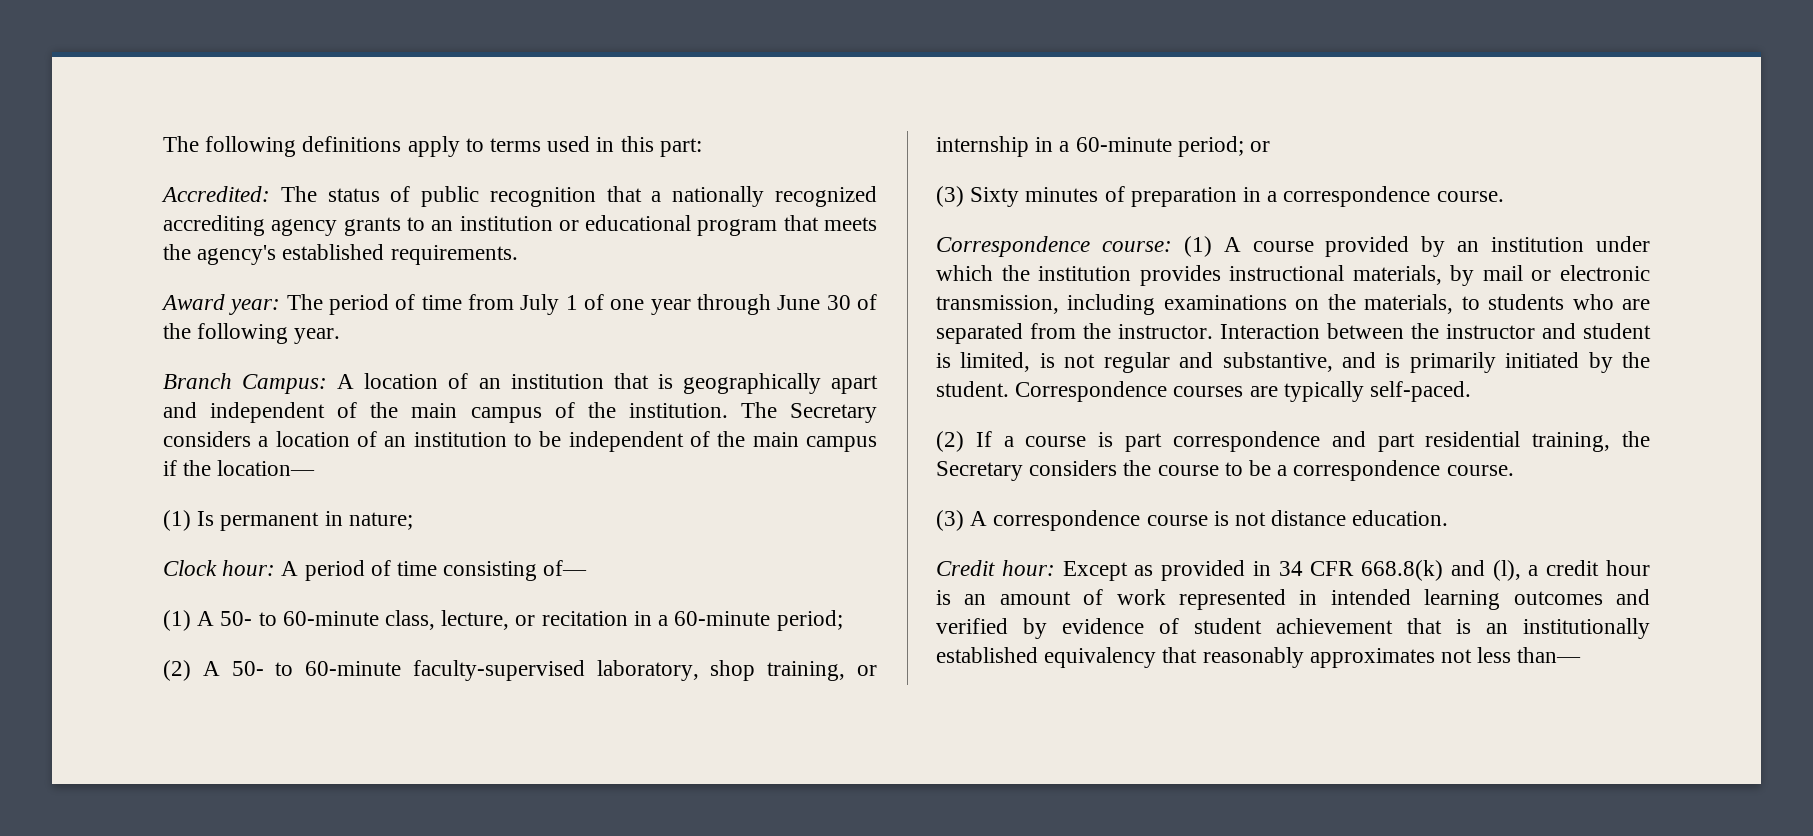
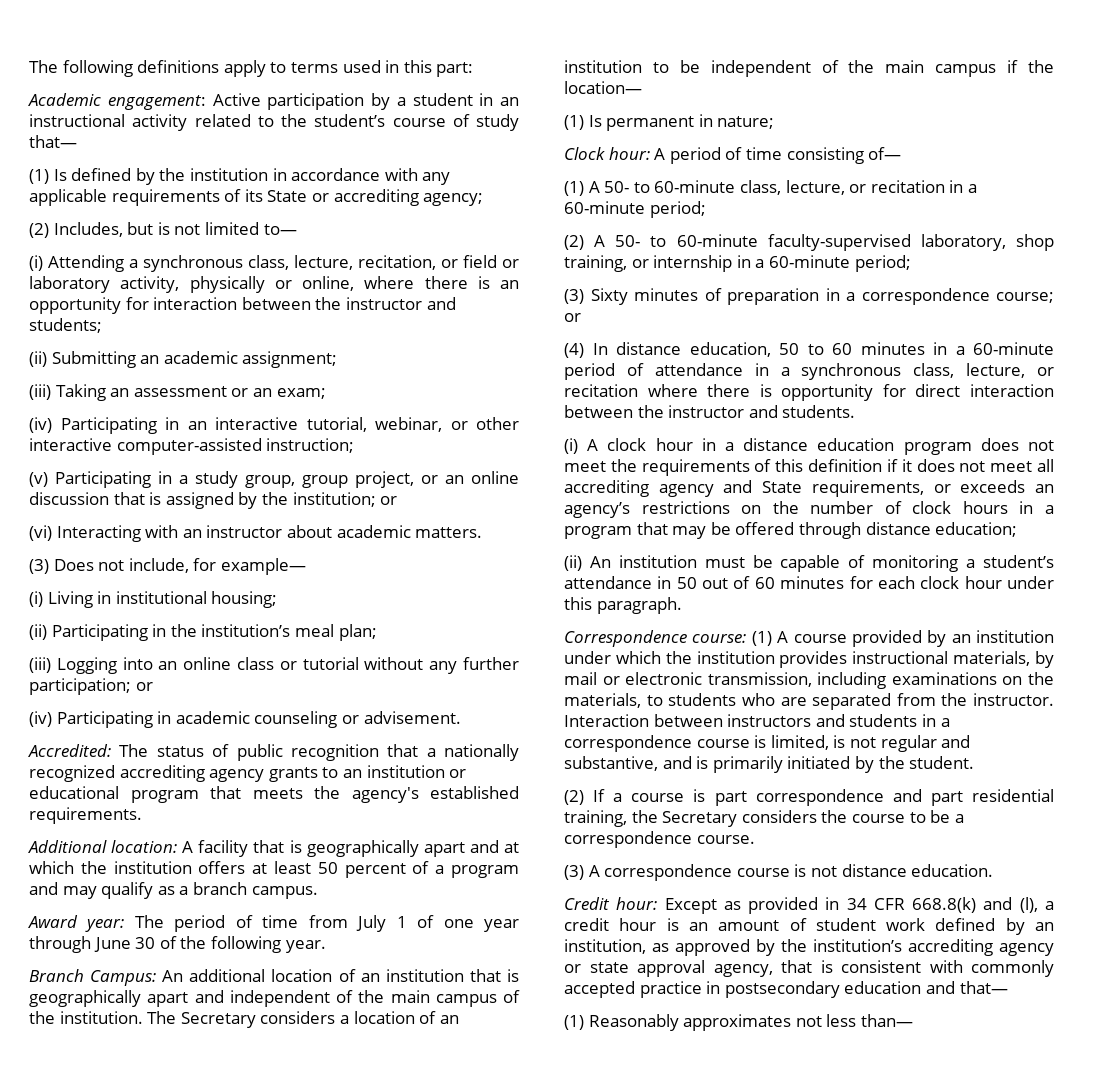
+ Academic engagement: Active participation by a student in an instructional activity related to the student’s course of study that—
+ (1) Is defined by the institution in accordance with any applicable requirements of its State or accrediting agency;
+ (2) Includes, but is not limited to—
+ (i) Attending a synchronous class, lecture, recitation, or field or laboratory activity, physically or online, where there is an opportunity for interaction between the instructor and students;
+ (ii) Submitting an academic assignment;
+ (iii) Taking an assessment or an exam;
+ (iv) Participating in an interactive tutorial, webinar, or other interactive computer-assisted instruction;
+ (v) Participating in a study group, group project, or an online discussion that is assigned by the institution; or
+ (vi) Interacting with an instructor about academic matters.
+ (3) Does not include, for example—
+ (i) Living in institutional housing;
+ (ii) Participating in the institution’s meal plan;
+ (iii) Logging into an online class or tutorial without any further participation; or
+ (iv) Participating in academic counseling or advisement.
+ Additional location: A facility that is geographically apart and at which the institution offers at least 50 percent of a program and may qualify as a branch campus.
- Branch Campus: A location of an institution that is geographically apart and independent of the main campus of the institution.
+ Branch Campus: An additional location of an institution that is geographically apart and independent of the main campus of the institution.
- (2) A 50- to 60-minute faculty-supervised laboratory, shop training, or internship in a 60-minute period; or
+ (2) A 50- to 60-minute faculty-supervised laboratory, shop training, or internship in a 60-minute period;
- (3) Sixty minutes of preparation in a correspondence course.
+ (3) Sixty minutes of preparation in a correspondence course; or
+ (4) In distance education, 50 to 60 minutes in a 60-minute period of attendance in a synchronous class, lecture, or recitation where there is opportunity for direct interaction between the instructor and students.
+ (i) A clock hour in a distance education program does not meet the requirements of this definition if it does not meet all accrediting agency and State requirements, or exceeds an agency’s restrictions on the number of clock hours in a program that may be offered through distance education;
+ (ii) An institution must be capable of monitoring a student’s attendance in 50 out of 60 minutes for each clock hour under this paragraph.
- Interaction between the instructor and student is limited, is not regular and substantive, and is primarily initiated by the student. Correspondence courses are typically self-paced.
+ Interaction between instructors and students in a correspondence course is limited, is not regular and substantive, and is primarily initiated by the student.
- Credit hour: Except as provided in 34 CFR 668.8(k) and (l), a credit hour is an amount of work represented in intended learning outcomes and verified by evidence of student achievement that is an institutionally established equivalency that reasonably approximates not less than—
+ Credit hour: Except as provided in 34 CFR 668.8(k) and (l), a credit hour is an amount of student work defined by an institution, as approved by the institution’s accrediting agency or state approval agency, that is consistent with commonly accepted practice in postsecondary education and that—
+ (1) Reasonably approximates not less than—

